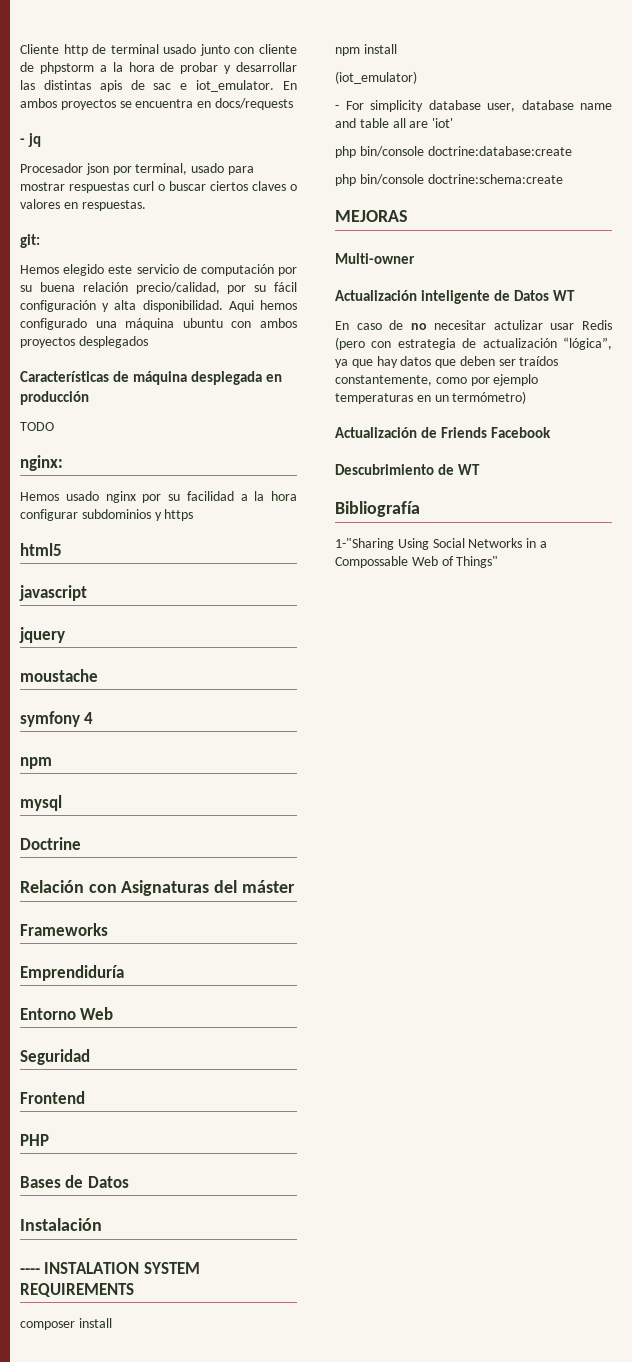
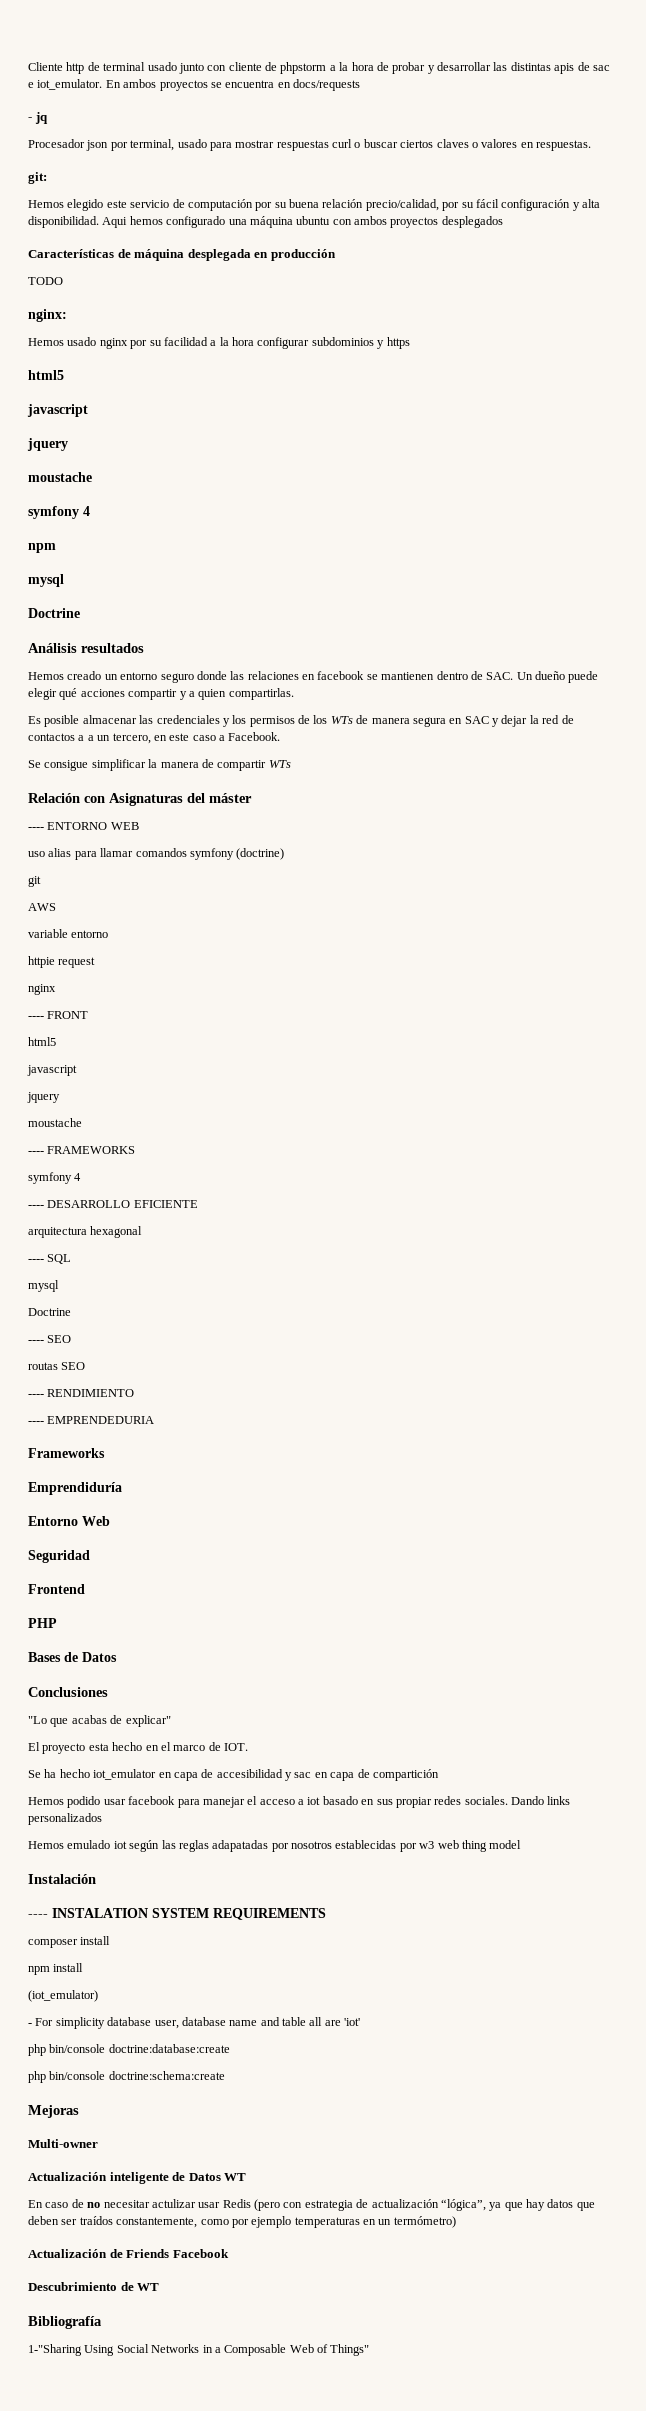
+ Análisis resultados
+ Hemos creado un entorno seguro donde las relaciones en facebook se mantienen dentro de SAC. Un dueño puede elegir qué acciones compartir y a quien compartirlas.
+ Es posible almacenar las credenciales y los permisos de los WTs de manera segura en SAC y dejar la red de contactos a a un tercero, en este caso a Facebook.
+ Se consigue simplificar la manera de compartir WTs
+ ---- ENTORNO WEB
+ uso alias para llamar comandos symfony (doctrine)
+ git
+ AWS
+ variable entorno
+ httpie request
+ nginx
+ ---- FRONT
+ html5
+ javascript
+ jquery
+ moustache
+ ---- FRAMEWORKS
+ symfony 4
+ ---- DESARROLLO EFICIENTE
+ arquitectura hexagonal
+ ---- SQL
+ mysql
+ Doctrine
+ ---- SEO
+ routas SEO
+ ---- RENDIMIENTO
+ ---- EMPRENDEDURIA
+ Conclusiones
+ "Lo que acabas de explicar"
+ El proyecto esta hecho en el marco de IOT.
+ Se ha hecho iot_emulator en capa de accesibilidad y sac en capa de compartición
+ Hemos podido usar facebook para manejar el acceso a iot basado en sus propiar redes sociales. Dando links personalizados
+ Hemos emulado iot según las reglas adapatadas por nosotros establecidas por w3 web thing model
- MEJORAS
+ Mejoras
- 1-"Sharing Using Social Networks in a Compossable Web of Things"
+ 1-"Sharing Using Social Networks in a Composable Web of Things"

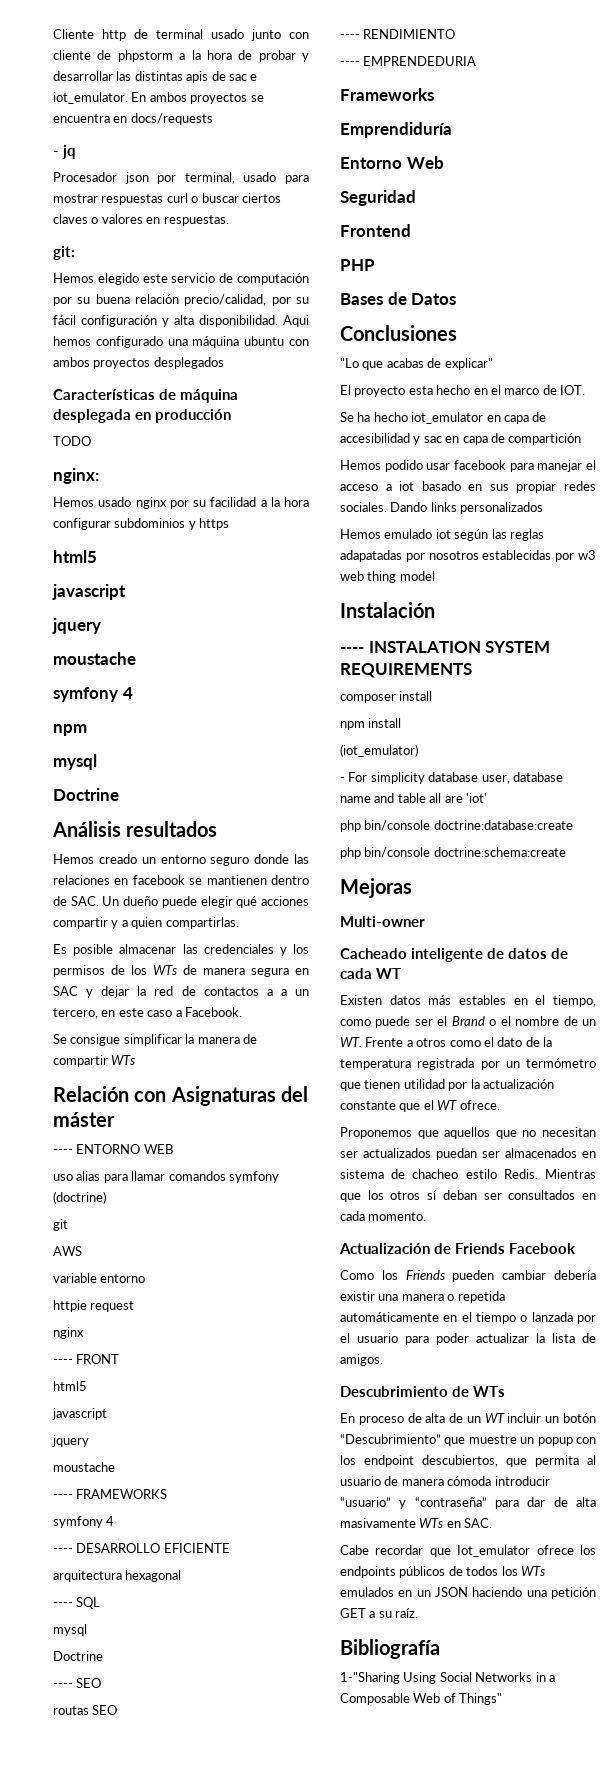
- Actualización inteligente de Datos WT
- En caso de no necesitar actulizar usar Redis (pero con estrategia de actualización “lógica”, ya que hay datos que deben ser traídos constantemente, como por ejemplo temperaturas en un termómetro)
+ Cacheado inteligente de datos de cada WT
+ Existen datos más estables en el tiempo, como puede ser el Brand o el nombre de un WT. Frente a otros como el dato de la temperatura registrada por un termómetro que tienen utilidad por la actualización constante que el WT ofrece.
+ Proponemos que aquellos que no necesitan ser actualizados puedan ser almacenados en sistema de chacheo estilo Redis. Mientras que los otros sí deban ser consultados en cada momento.
  Actualización de Friends Facebook
- Descubrimiento de WT
+ Como los Friends pueden cambiar debería existir una manera o repetida automáticamente en el tiempo o lanzada por el usuario para poder actualizar la lista de amigos.
+ Descubrimiento de WTs
+ En proceso de alta de un WT incluir un botón “Descubrimiento” que muestre un popup con los endpoint descubiertos, que permita al usuario de manera cómoda introducir “usuario” y “contraseña” para dar de alta masivamente WTs en SAC.
+ Cabe recordar que Iot_emulator ofrece los endpoints públicos de todos los WTs emulados en un JSON haciendo una petición GET a su raíz.

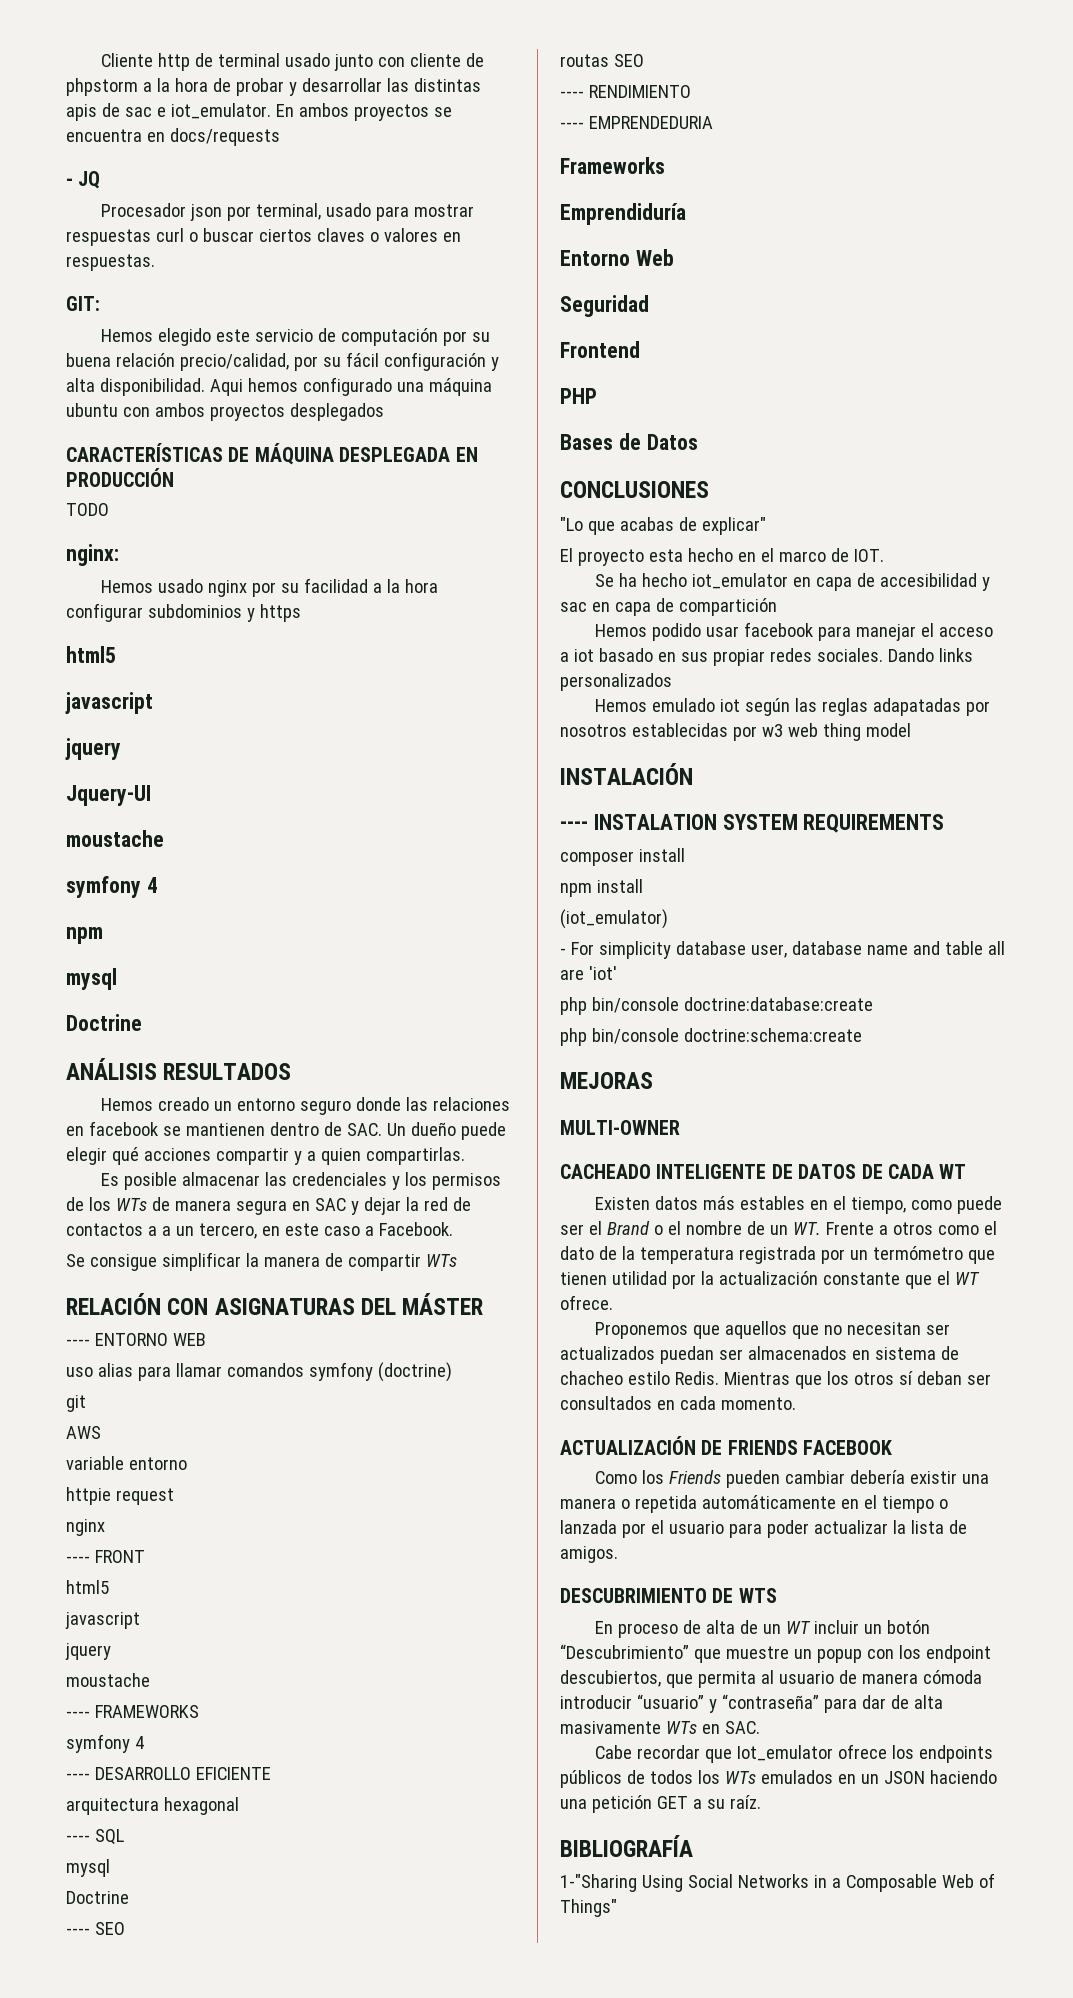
- - jq
+ - JQ
- git:
+ GIT:
- Características de máquina desplegada en producción
+ CARACTERÍSTICAS DE MÁQUINA DESPLEGADA EN PRODUCCIÓN
+ Jquery-UI
- Análisis resultados
+ ANÁLISIS RESULTADOS
- Relación con Asignaturas del máster
+ RELACIÓN CON ASIGNATURAS DEL MÁSTER
- Conclusiones
+ CONCLUSIONES
- Instalación
+ INSTALACIÓN
- Mejoras
- Multi-owner
- Cacheado inteligente de datos de cada WT
+ MEJORAS
+ MULTI-OWNER
+ CACHEADO INTELIGENTE DE DATOS DE CADA WT
- Actualización de Friends Facebook
+ ACTUALIZACIÓN DE FRIENDS FACEBOOK
- Descubrimiento de WTs
+ DESCUBRIMIENTO DE WTS
- Bibliografía
+ BIBLIOGRAFÍA

